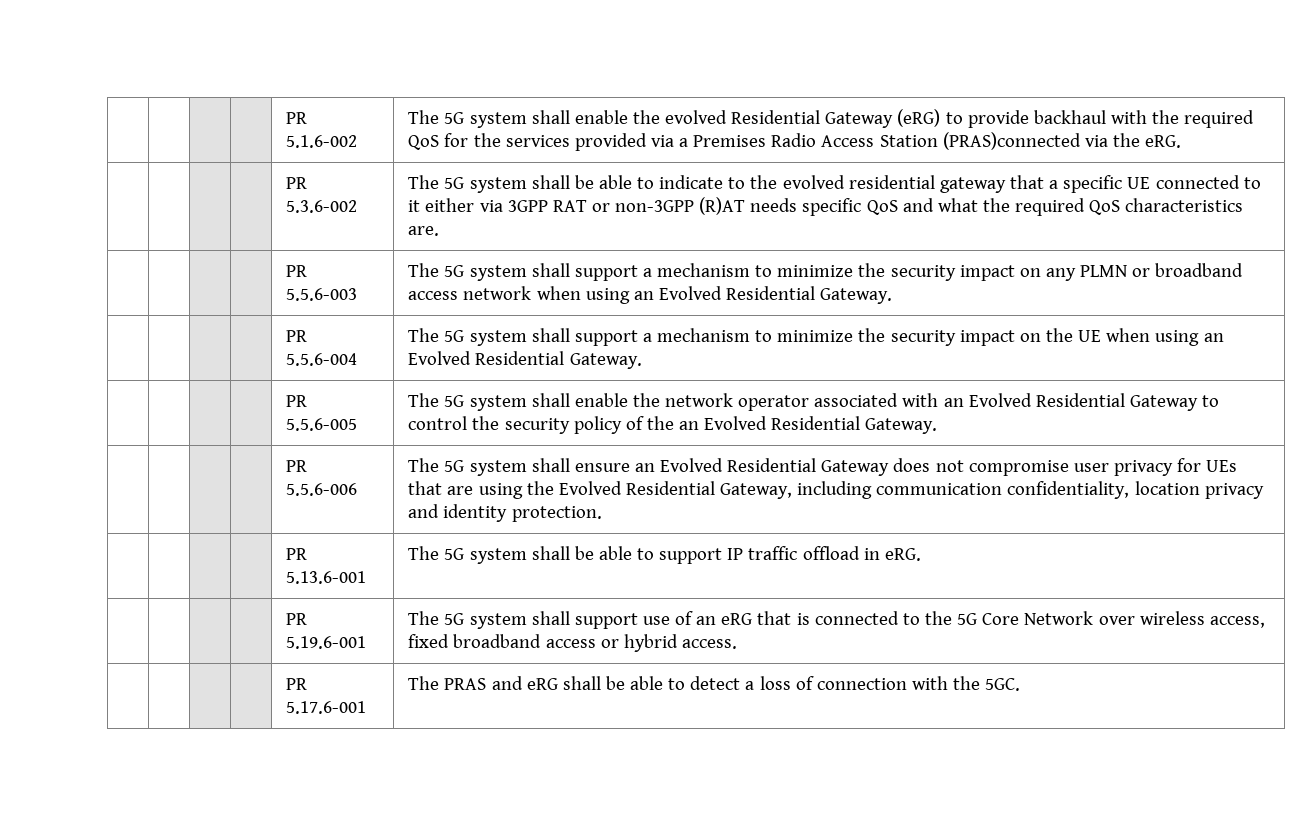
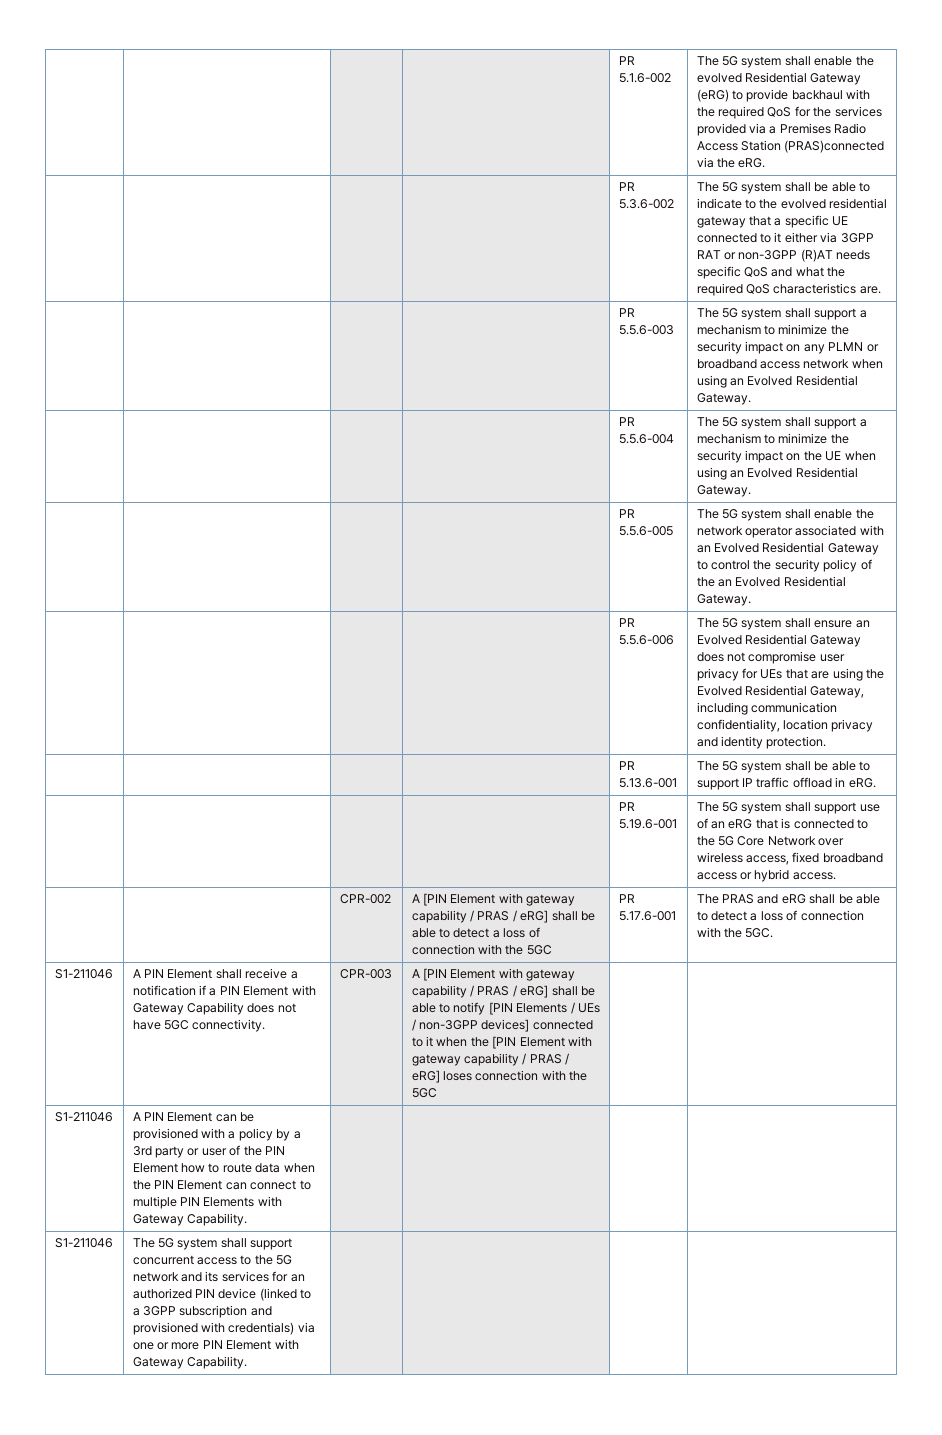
+ CPR-002 | A [PIN Element with gateway capability / PRAS / eRG] shall be able to detect a loss of connection with the 5GC
+ S1-211046 | A PIN Element shall receive a notification if a PIN Element with Gateway Capability does not have 5GC connectivity. | CPR-003 | A [PIN Element with gateway capability / PRAS / eRG] shall be able to notify [PIN Elements / UEs / non-3GPP devices] connected to it when the [PIN Element with gateway capability / PRAS / eRG] loses connection with the 5GC | |
+ S1-211046 | A PIN Element can be provisioned with a policy by a 3rd party or user of the PIN Element how to route data when the PIN Element can connect to multiple PIN Elements with Gateway Capability. | | | |
+ S1-211046 | The 5G system shall support concurrent access to the 5G network and its services for an authorized PIN device (linked to a 3GPP subscription and provisioned with credentials) via one or more PIN Element with Gateway Capability. | | | |

